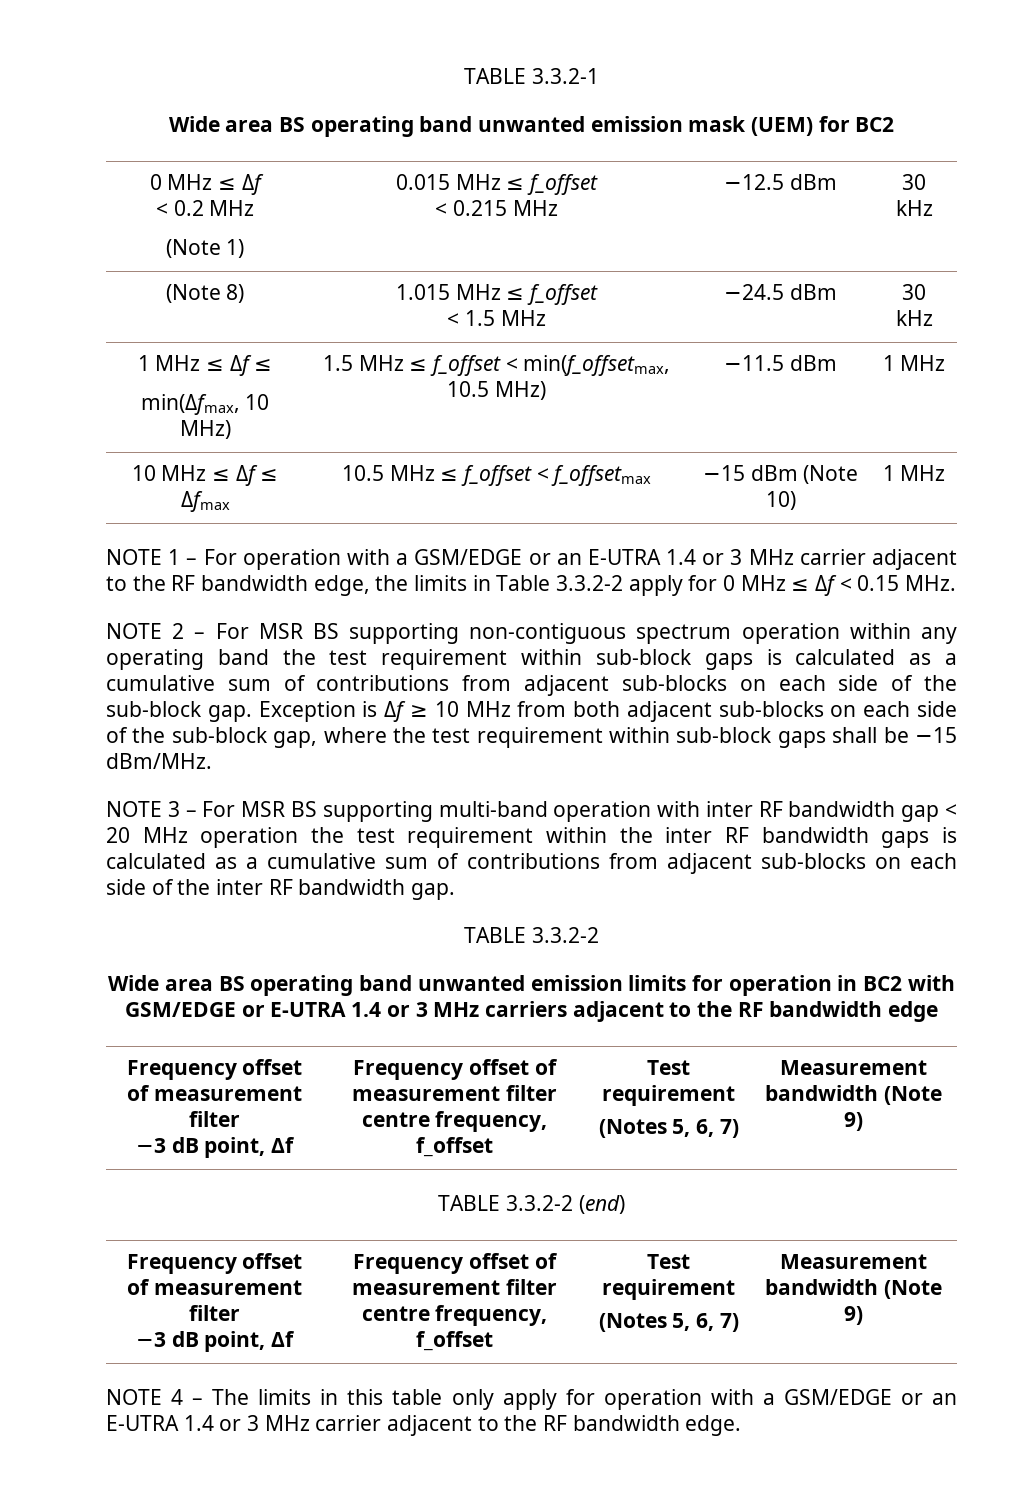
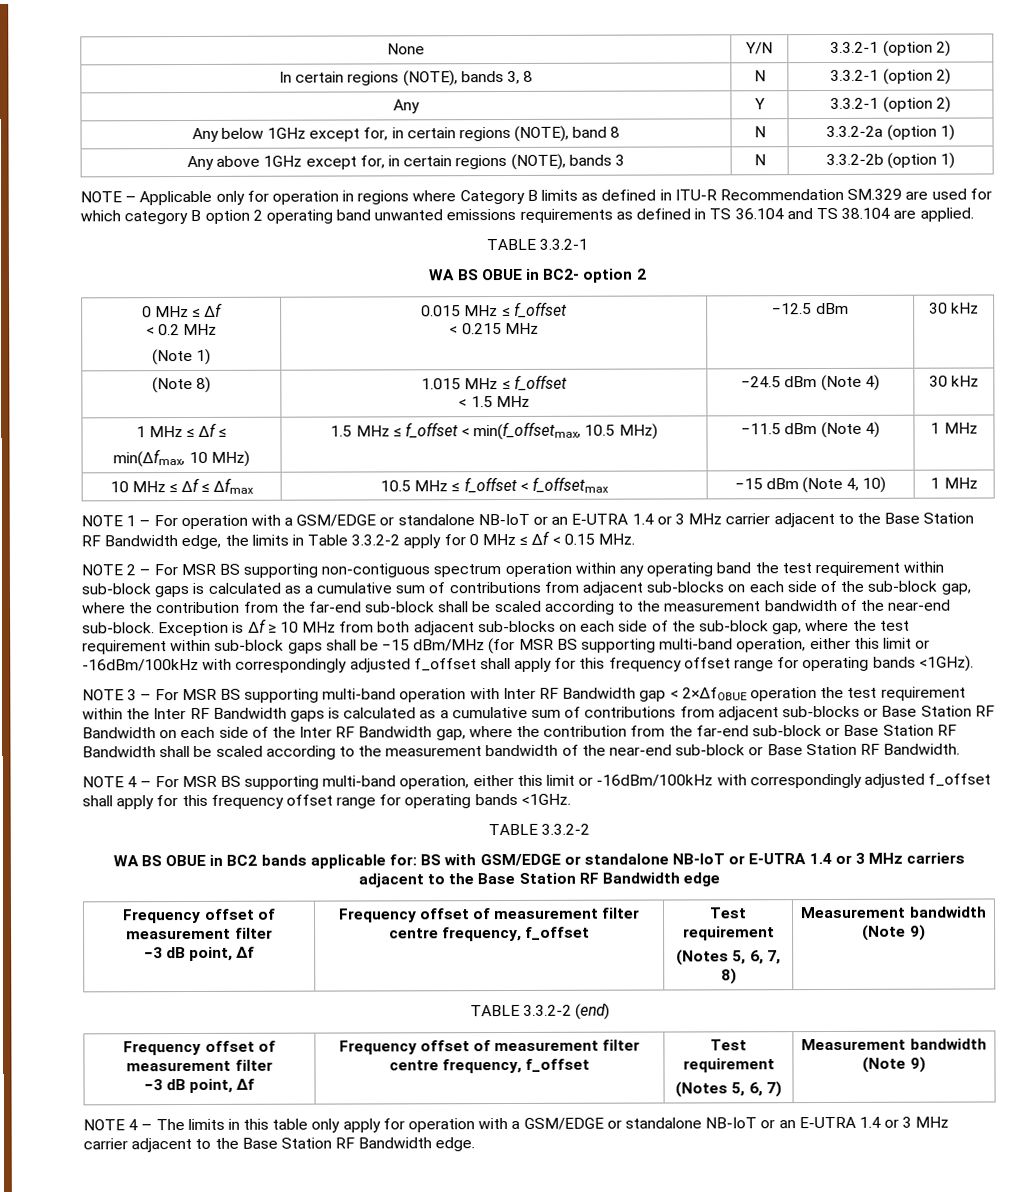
+ None | Y/N | 3.3.2-1 (option 2)
+ In certain regions (NOTE), bands 3, 8 | N | 3.3.2-1 (option 2)
+ Any | Y | 3.3.2-1 (option 2)
+ Any below 1GHz except for, in certain regions (NOTE), band 8 | N | 3.3.2-2a (option 1)
+ Any above 1GHz except for, in certain regions (NOTE), bands 3 | N | 3.3.2-2b (option 1)
+ NOTE – Applicable only for operation in regions where Category B limits as defined in ITU-R Recommendation SM.329 are used for which category B option 2 operating band unwanted emissions requirements as defined in TS 36.104 and TS 38.104 are applied.
  TABLE 3.3.2-1
- Wide area BS operating band unwanted emission mask (UEM) for BC2
+ WA BS OBUE in BC2- option 2
  (Note 8) | 1.015 MHz ≤ f_offset
- < 1.5 MHz | −24.5 dBm | 30 kHz
+ < 1.5 MHz | −24.5 dBm (Note 4) | 30 kHz
  1 MHz ≤ Δf ≤
- min(Δfmax, 10 MHz) | 1.5 MHz ≤ f_offset < min(f_offsetmax, 10.5 MHz) | −11.5 dBm | 1 MHz
+ min(Δfmax, 10 MHz) | 1.5 MHz ≤ f_offset < min(f_offsetmax, 10.5 MHz) | −11.5 dBm (Note 4) | 1 MHz
- 10 MHz ≤ Δf ≤ Δfmax | 10.5 MHz ≤ f_offset < f_offsetmax | −15 dBm (Note 10) | 1 MHz
+ 10 MHz ≤ Δf ≤ Δfmax | 10.5 MHz ≤ f_offset < f_offsetmax | −15 dBm (Note 4, 10) | 1 MHz
- NOTE 1 – For operation with a GSM/EDGE or an E-UTRA 1.4 or 3 MHz carrier adjacent to the RF bandwidth edge, the limits in Table 3.3.2-2 apply for 0 MHz ≤ Δf < 0.15 MHz.
+ NOTE 1 – For operation with a GSM/EDGE or standalone NB-IoT or an E-UTRA 1.4 or 3 MHz carrier adjacent to the Base Station RF Bandwidth edge, the limits in Table 3.3.2-2 apply for 0 MHz ≤ Δf < 0.15 MHz.
- NOTE 2 – For MSR BS supporting non-contiguous spectrum operation within any operating band the test requirement within sub-block gaps is calculated as a cumulative sum of contributions from adjacent sub-blocks on each side of the sub-block gap.
+ NOTE 2 – For MSR BS supporting non-contiguous spectrum operation within any operating band the test requirement within sub-block gaps is calculated as a cumulative sum of contributions from adjacent sub-blocks on each side of the sub-block gap, where the contribution from the far-end sub-block shall be scaled according to the measurement bandwidth of the near-end sub-block.
- Exception is Δf ≥ 10 MHz from both adjacent sub-blocks on each side of the sub-block gap, where the test requirement within sub-block gaps shall be −15 dBm/MHz.
+ Exception is Δf ≥ 10 MHz from both adjacent sub-blocks on each side of the sub-block gap, where the test requirement within sub-block gaps shall be −15 dBm/MHz (for MSR BS supporting multi-band operation, either this limit or -16dBm/100kHz with correspondingly adjusted f_offset shall apply for this frequency offset range for operating bands <1GHz).
- NOTE 3 – For MSR BS supporting multi-band operation with inter RF bandwidth gap < 20 MHz operation the test requirement within the inter RF bandwidth gaps is calculated as a cumulative sum of contributions from adjacent sub-blocks on each side of the inter RF bandwidth gap.
+ NOTE 3 – For MSR BS supporting multi-band operation with Inter RF Bandwidth gap < 2×ΔfOBUE operation the test requirement within the Inter RF Bandwidth gaps is calculated as a cumulative sum of contributions from adjacent sub-blocks or Base Station RF Bandwidth on each side of the Inter RF Bandwidth gap, where the contribution from the far-end sub-block or Base Station RF Bandwidth shall be scaled according to the measurement bandwidth of the near-end sub-block or Base Station RF Bandwidth.
+ NOTE 4 – For MSR BS supporting multi-band operation, either this limit or -16dBm/100kHz with correspondingly adjusted f_offset shall apply for this frequency offset range for operating bands <1GHz.
  TABLE 3.3.2-2
- Wide area BS operating band unwanted emission limits for operation in BC2 with GSM/EDGE or E-UTRA 1.4 or 3 MHz carriers adjacent to the RF bandwidth edge
+ WA BS OBUE in BC2 bands applicable for: BS with GSM/EDGE or standalone NB-IoT or E-UTRA 1.4 or 3 MHz carriers adjacent to the Base Station RF Bandwidth edge
  Frequency offset of measurement filter
  −3 dB point, Δf | Frequency offset of measurement filter centre frequency, f_offset | Test requirement
- (Notes 5, 6, 7) | Measurement bandwidth (Note 9)
+ (Notes 5, 6, 7, 8) | Measurement bandwidth (Note 9)
- NOTE 4 – The limits in this table only apply for operation with a GSM/EDGE or an E-UTRA 1.4 or 3 MHz carrier adjacent to the RF bandwidth edge.
+ NOTE 4 – The limits in this table only apply for operation with a GSM/EDGE or standalone NB-IoT or an E-UTRA 1.4 or 3 MHz carrier adjacent to the Base Station RF Bandwidth edge.

